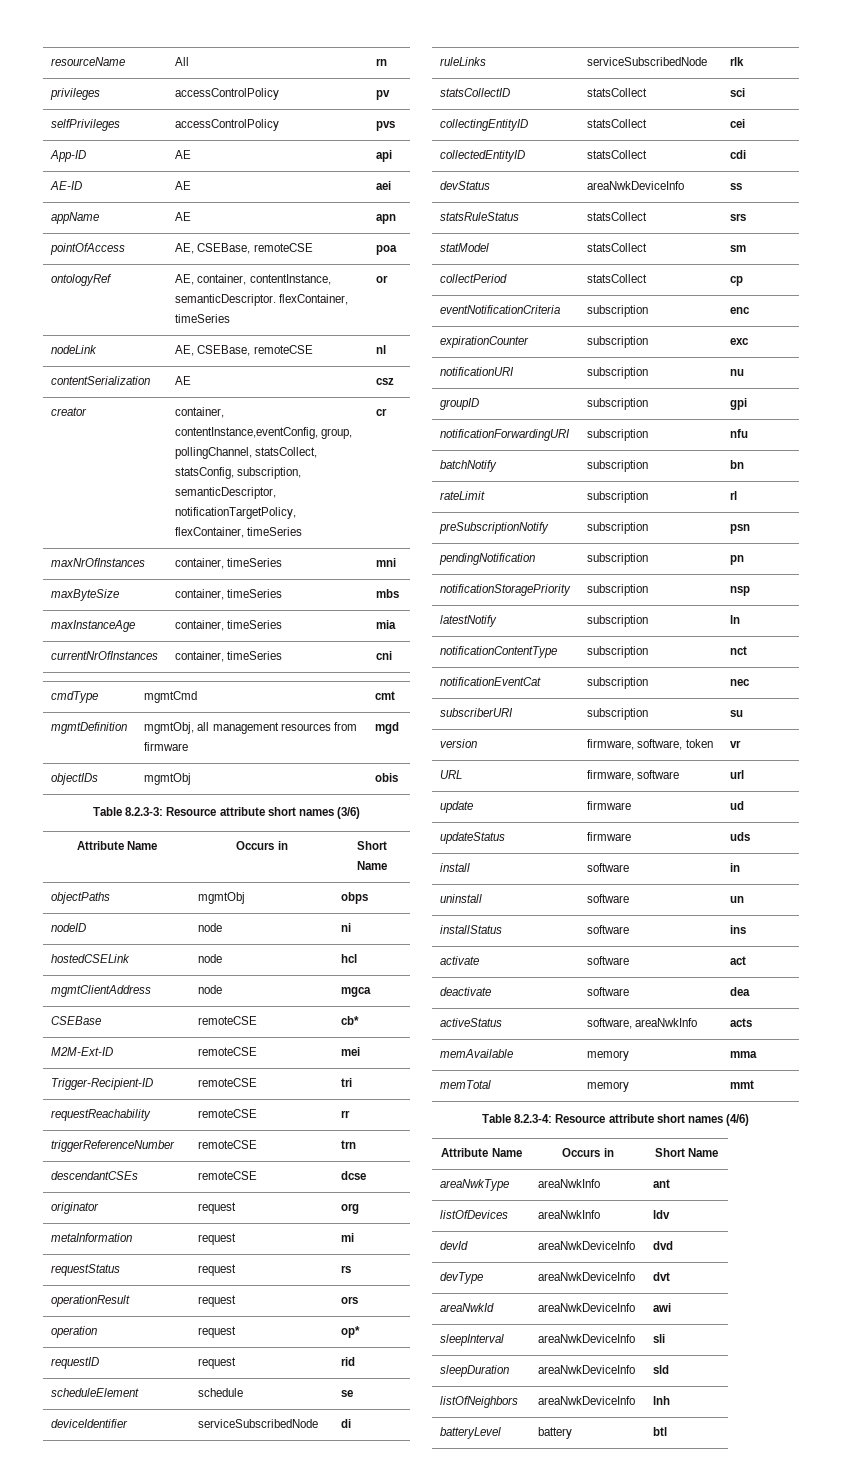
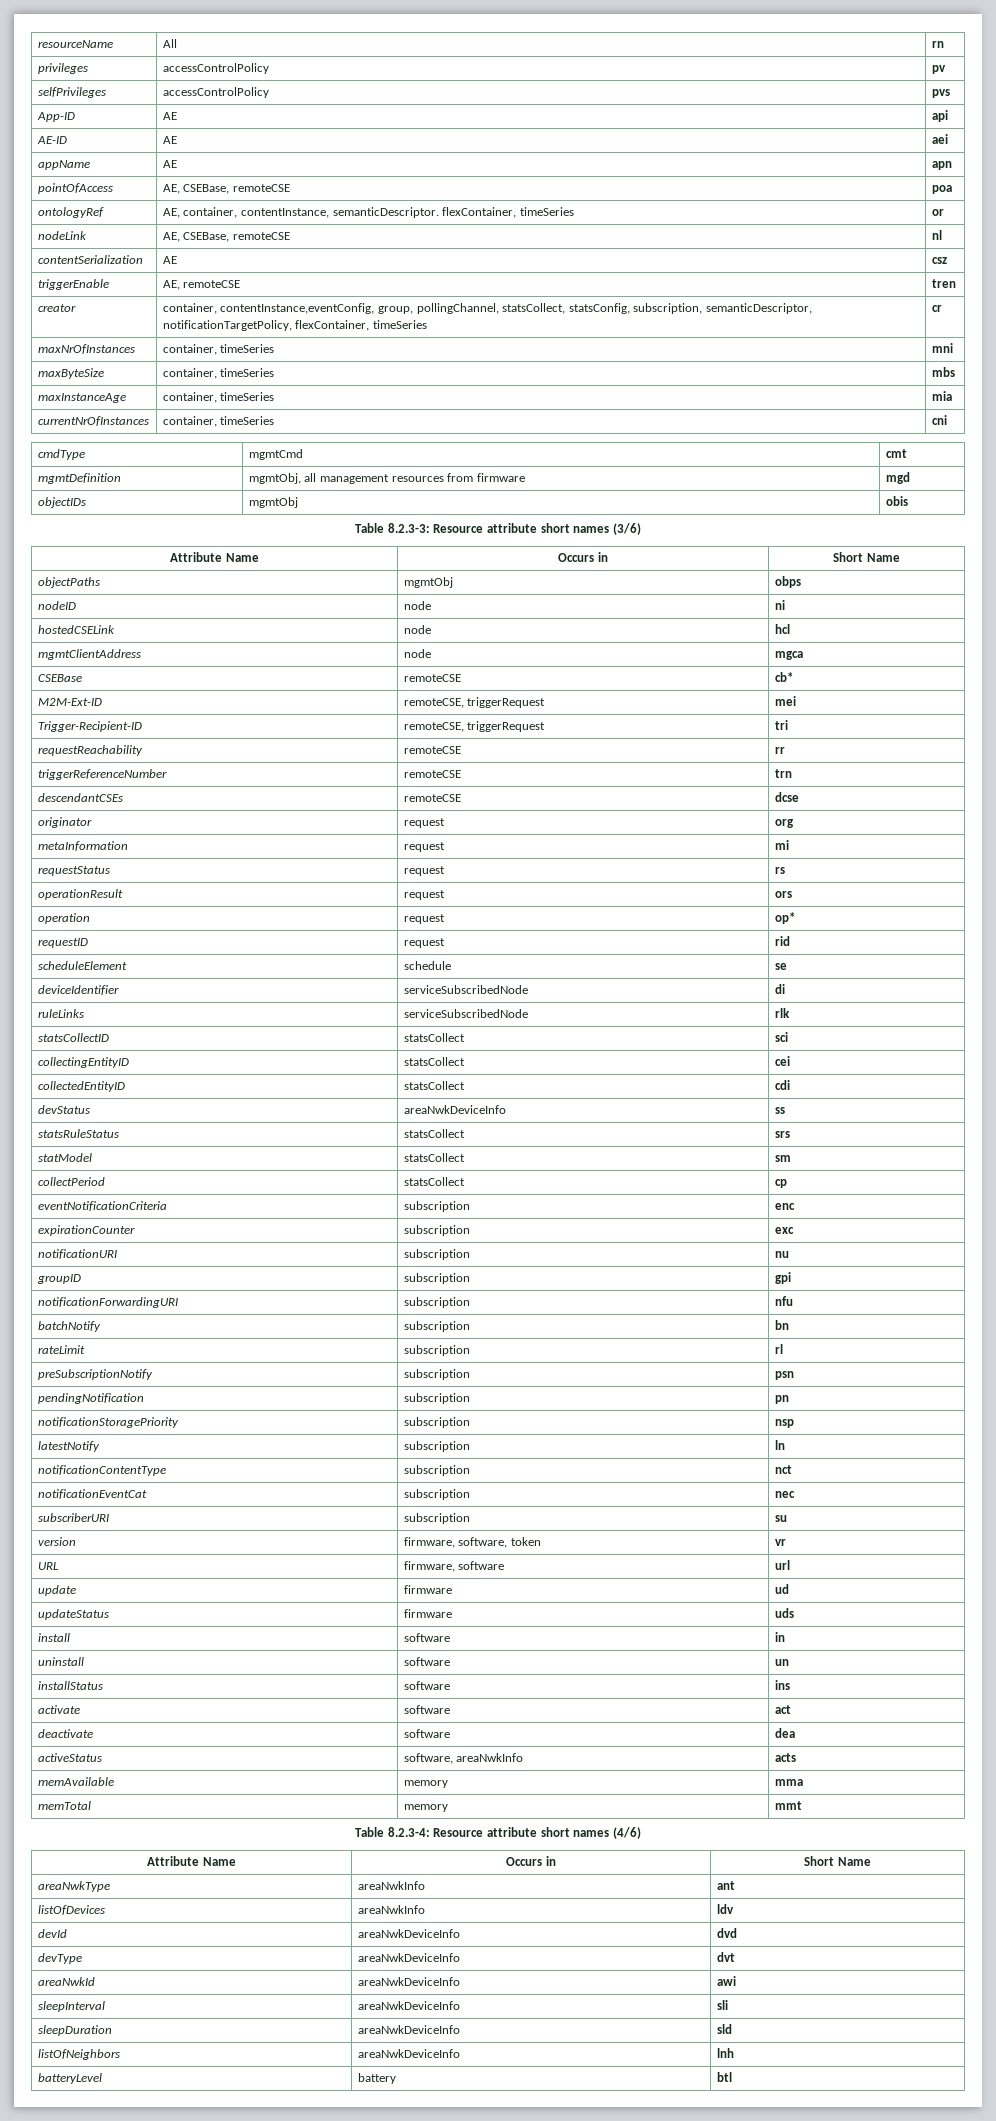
+ triggerEnable | AE, remoteCSE | tren
- M2M-Ext-ID | remoteCSE | mei
+ M2M-Ext-ID | remoteCSE, triggerRequest | mei
- Trigger-Recipient-ID | remoteCSE | tri
+ Trigger-Recipient-ID | remoteCSE, triggerRequest | tri

